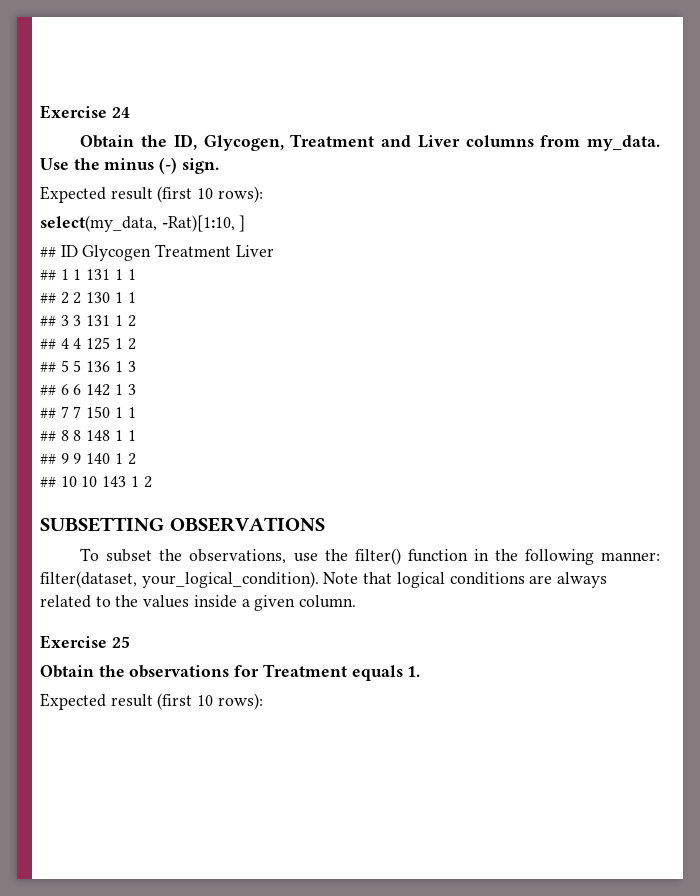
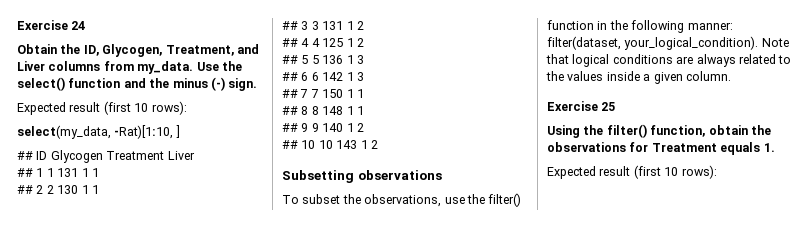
- Obtain the ID, Glycogen, Treatment and Liver columns from my_data.
+ Obtain the ID, Glycogen, Treatment, and Liver columns from my_data.
- Use the minus (-) sign.
+ Use the select() function and the minus (-) sign.
- SUBSETTING OBSERVATIONS
+ Subsetting observations
- Obtain the observations for Treatment equals 1.
+ Using the filter() function, obtain the observations for Treatment equals 1.

